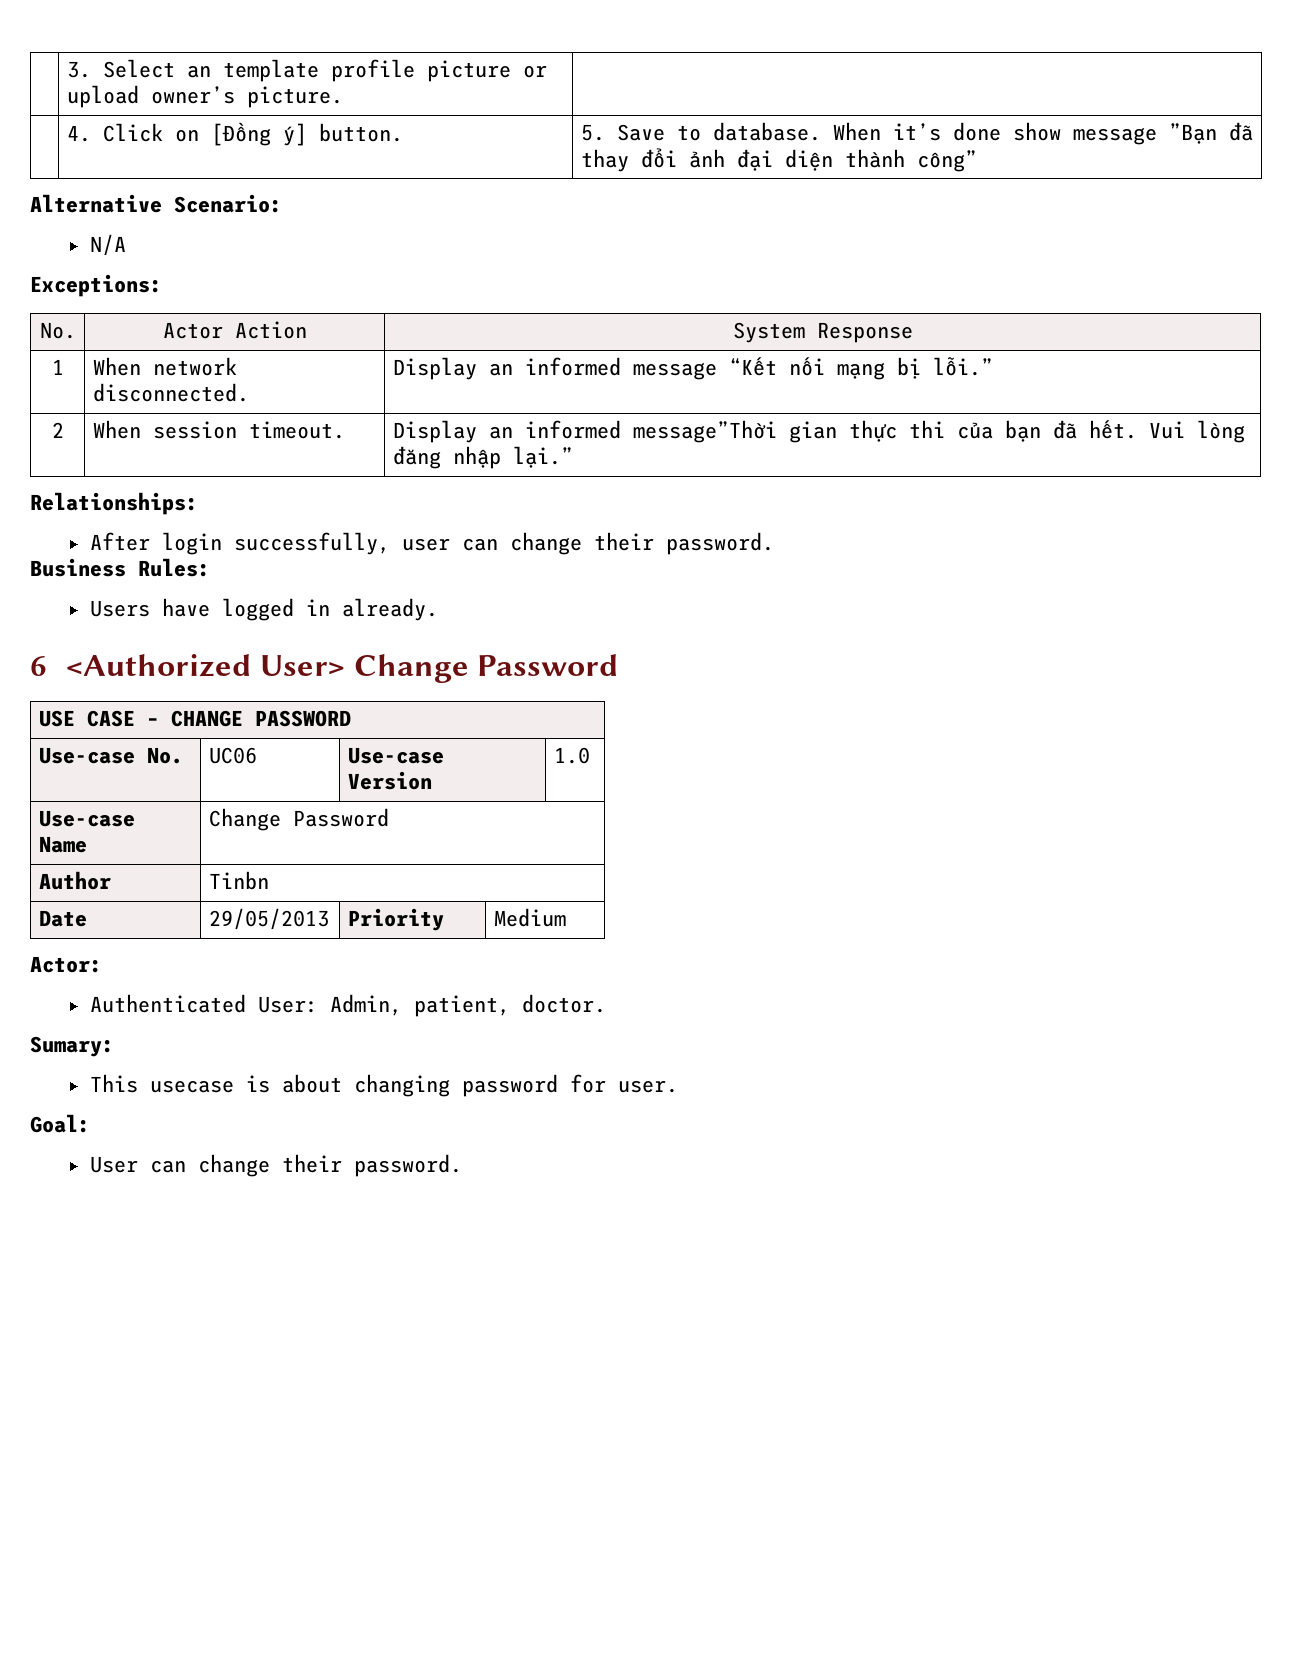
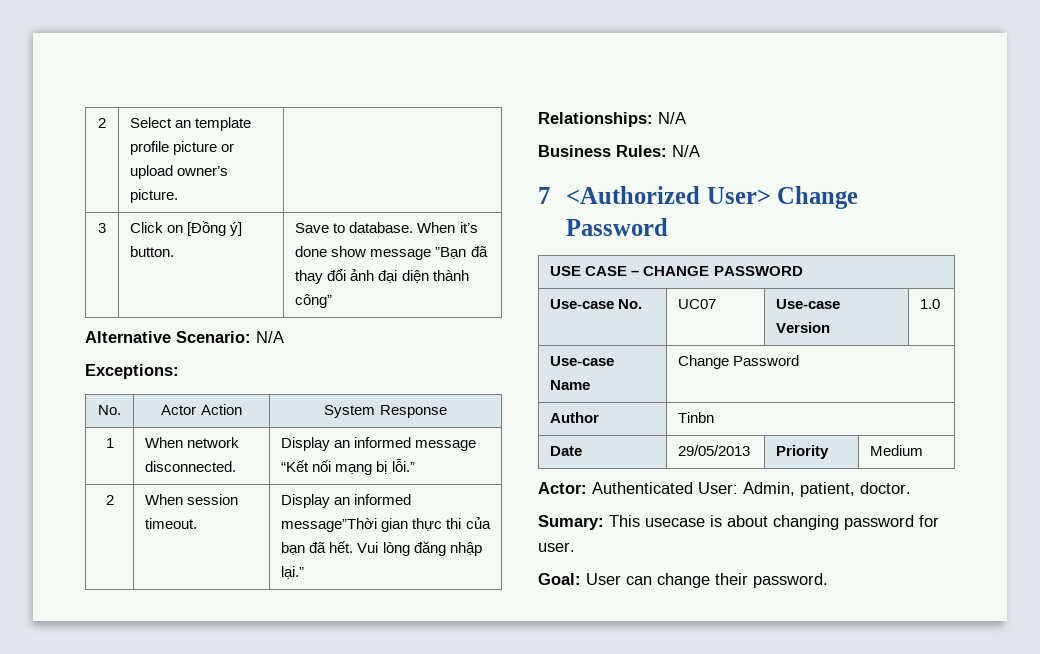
- | 3. Select an template profile picture or upload owner’s picture. |
+ 2 | Select an template profile picture or upload owner’s picture. |
- | 4. Click on [Đồng ý] button. | 5. Save to database. When it’s done show message ”Bạn đã thay đổi ảnh đại diện thành công”
+ 3 | Click on [Đồng ý] button. | Save to database. When it’s done show message ”Bạn đã thay đổi ảnh đại diện thành công”
- Alternative Scenario:
- N/A
+ Alternative Scenario: N/A
- Relationships:
- After login successfully, user can change their password.
- Business Rules:
- Users have logged in already.
- 6 <Authorized User> Change Password
+ Relationships: N/A
+ Business Rules: N/A
+ 7 <Authorized User> Change Password
- Use-case No. | UC06 | Use-case Version | 1.0
+ Use-case No. | UC07 | Use-case Version | 1.0
- Actor:
- Authenticated User: Admin, patient, doctor.
+ Actor: Authenticated User: Admin, patient, doctor.
- Sumary:
- This usecase is about changing password for user.
+ Sumary: This usecase is about changing password for user.
- Goal:
- User can change their password.
+ Goal: User can change their password.

